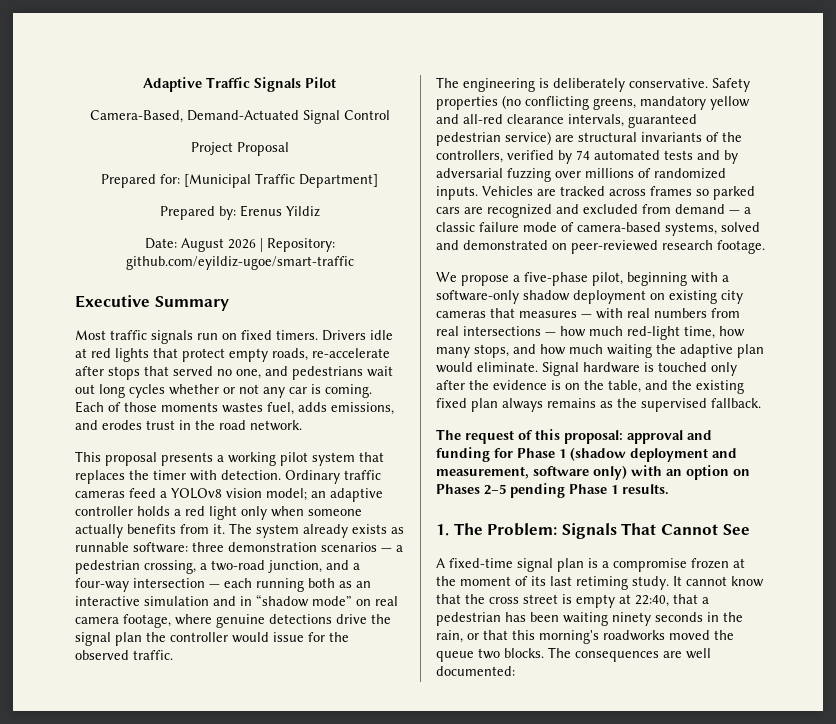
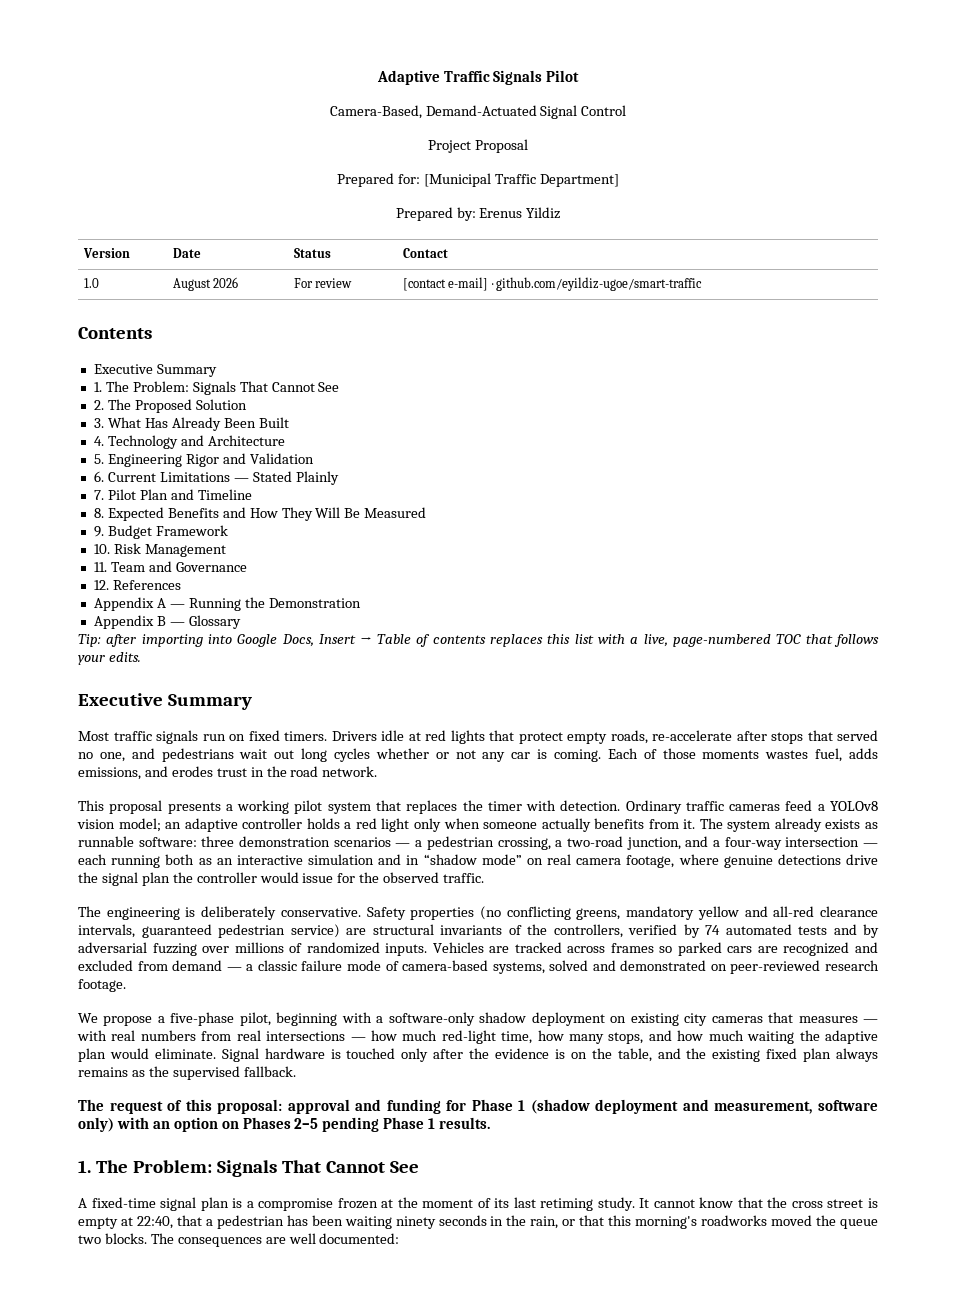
- Date: August 2026 | Repository: github.com/eyildiz-ugoe/smart-traffic
+ Version | Date | Status | Contact
+ 1.0 | August 2026 | For review | [contact e-mail] · github.com/eyildiz-ugoe/smart-traffic
+ Contents
+ Executive Summary
+ 1. The Problem: Signals That Cannot See
+ 2. The Proposed Solution
+ 3. What Has Already Been Built
+ 4. Technology and Architecture
+ 5. Engineering Rigor and Validation
+ 6. Current Limitations — Stated Plainly
+ 7. Pilot Plan and Timeline
+ 8. Expected Benefits and How They Will Be Measured
+ 9. Budget Framework
+ 10. Risk Management
+ 11. Team and Governance
+ 12. References
+ Appendix A — Running the Demonstration
+ Appendix B — Glossary
+ Tip: after importing into Google Docs, Insert → Table of contents replaces this list with a live, page-numbered TOC that follows your edits.

